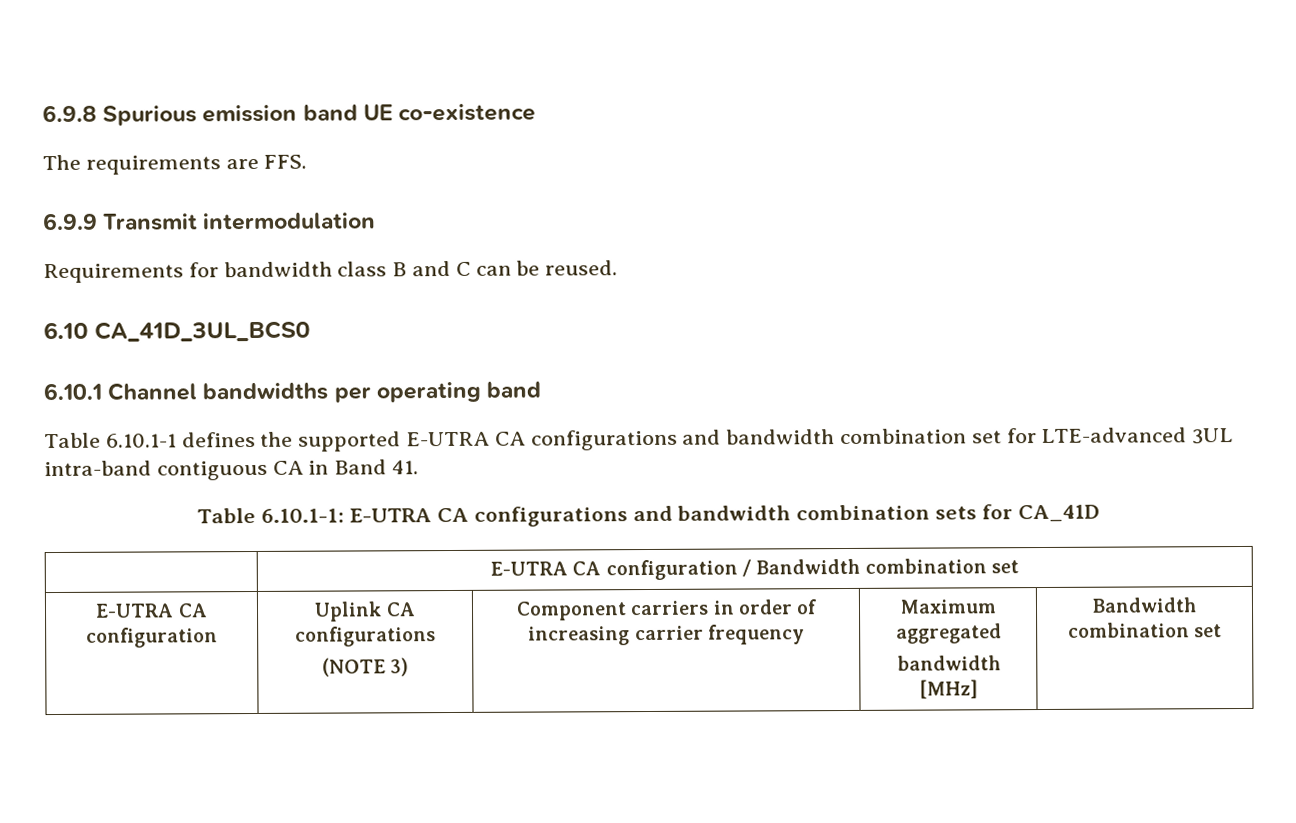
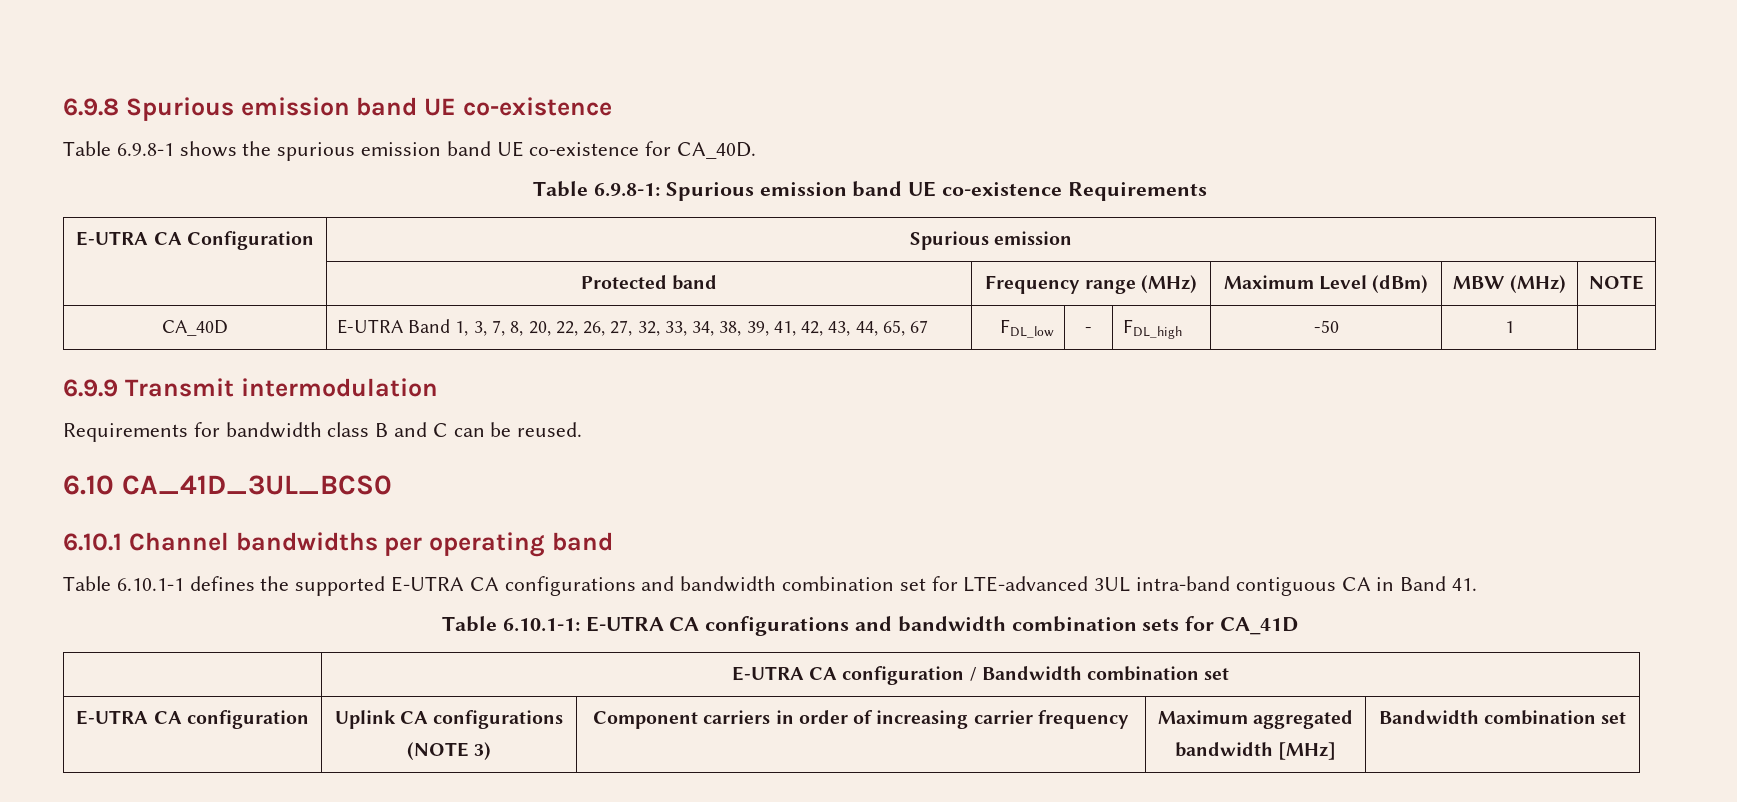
- The requirements are FFS.
+ Table 6.9.8-1 shows the spurious emission band UE co-existence for CA_40D.
+ Table 6.9.8-1: Spurious emission band UE co-existence Requirements
+ E-UTRA CA Configuration | Spurious emission
+ | Protected band | Frequency range (MHz) | Maximum Level (dBm) | MBW (MHz) | NOTE
+ CA_40D | E-UTRA Band 1, 3, 7, 8, 20, 22, 26, 27, 32, 33, 34, 38, 39, 41, 42, 43, 44, 65, 67 | FDL_low | - | FDL_high | -50 | 1 |

